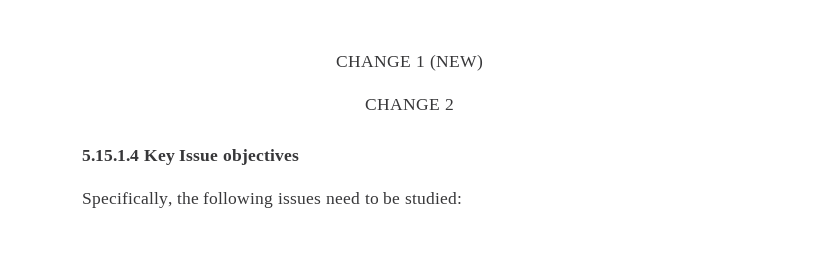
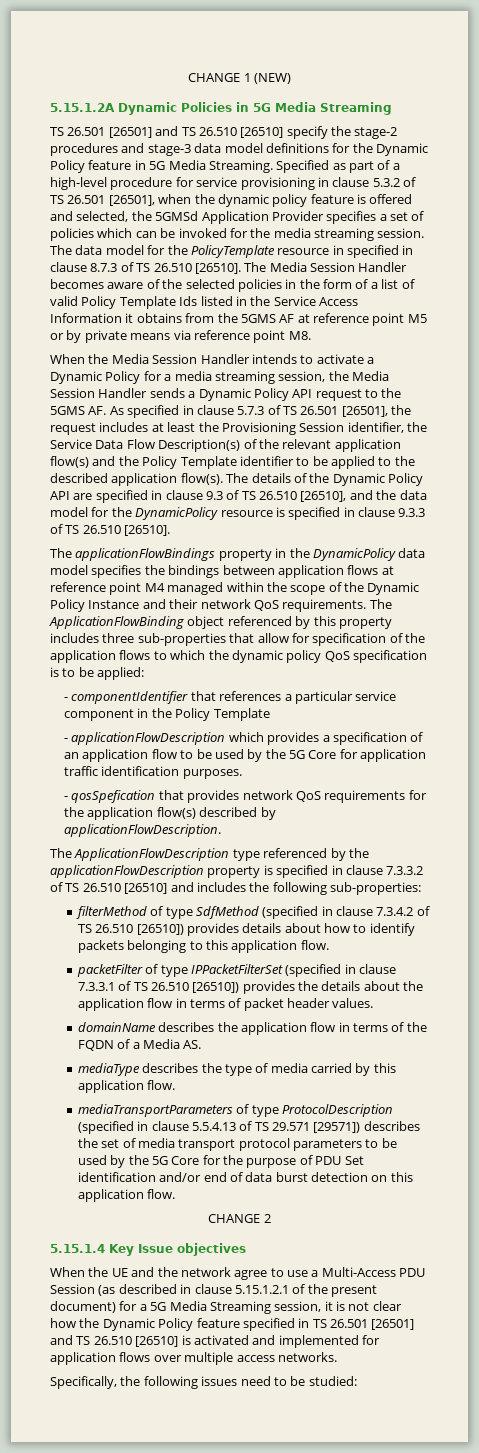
+ 5.15.1.2A Dynamic Policies in 5G Media Streaming
+ TS 26.501 [26501] and TS 26.510 [26510] specify the stage-2 procedures and stage-3 data model definitions for the Dynamic Policy feature in 5G Media Streaming. Specified as part of a high-level procedure for service provisioning in clause 5.3.2 of TS 26.501 [26501], when the dynamic policy feature is offered and selected, the 5GMSd Application Provider specifies a set of policies which can be invoked for the media streaming session. The data model for the PolicyTemplate resource in specified in clause 8.7.3 of TS 26.510 [26510]. The Media Session Handler becomes aware of the selected policies in the form of a list of valid Policy Template Ids listed in the Service Access Information it obtains from the 5GMS AF at reference point M5 or by private means via reference point M8.
+ When the Media Session Handler intends to activate a Dynamic Policy for a media streaming session, the Media Session Handler sends a Dynamic Policy API request to the 5GMS AF. As specified in clause 5.7.3 of TS 26.501 [26501], the request includes at least the Provisioning Session identifier, the Service Data Flow Description(s) of the relevant application flow(s) and the Policy Template identifier to be applied to the described application flow(s). The details of the Dynamic Policy API are specified in clause 9.3 of TS 26.510 [26510], and the data model for the DynamicPolicy resource is specified in clause 9.3.3 of TS 26.510 [26510].
+ The applicationFlowBindings property in the DynamicPolicy data model specifies the bindings between application flows at reference point M4 managed within the scope of the Dynamic Policy Instance and their network QoS requirements. The ApplicationFlowBinding object referenced by this property includes three sub-properties that allow for specification of the application flows to which the dynamic policy QoS specification is to be applied:
+ - componentIdentifier that references a particular service component in the Policy Template
+ - applicationFlowDescription which provides a specification of an application flow to be used by the 5G Core for application traffic identification purposes.
+ - qosSpefication that provides network QoS requirements for the application flow(s) described by applicationFlowDescription.
+ The ApplicationFlowDescription type referenced by the applicationFlowDescription property is specified in clause 7.3.3.2 of TS 26.510 [26510] and includes the following sub-properties:
+ filterMethod of type SdfMethod (specified in clause 7.3.4.2 of TS 26.510 [26510]) provides details about how to identify packets belonging to this application flow.
+ packetFilter of type IPPacketFilterSet (specified in clause 7.3.3.1 of TS 26.510 [26510]) provides the details about the application flow in terms of packet header values.
+ domainName describes the application flow in terms of the FQDN of a Media AS.
+ mediaType describes the type of media carried by this application flow.
+ mediaTransportParameters of type ProtocolDescription (specified in clause 5.5.4.13 of TS 29.571 [29571]) describes the set of media transport protocol parameters to be used by the 5G Core for the purpose of PDU Set identification and/or end of data burst detection on this application flow.
+ When the UE and the network agree to use a Multi-Access PDU Session (as described in clause 5.15.1.2.1 of the present document) for a 5G Media Streaming session, it is not clear how the Dynamic Policy feature specified in TS 26.501 [26501] and TS 26.510 [26510] is activated and implemented for application flows over multiple access networks.

